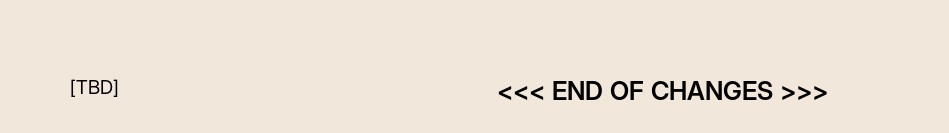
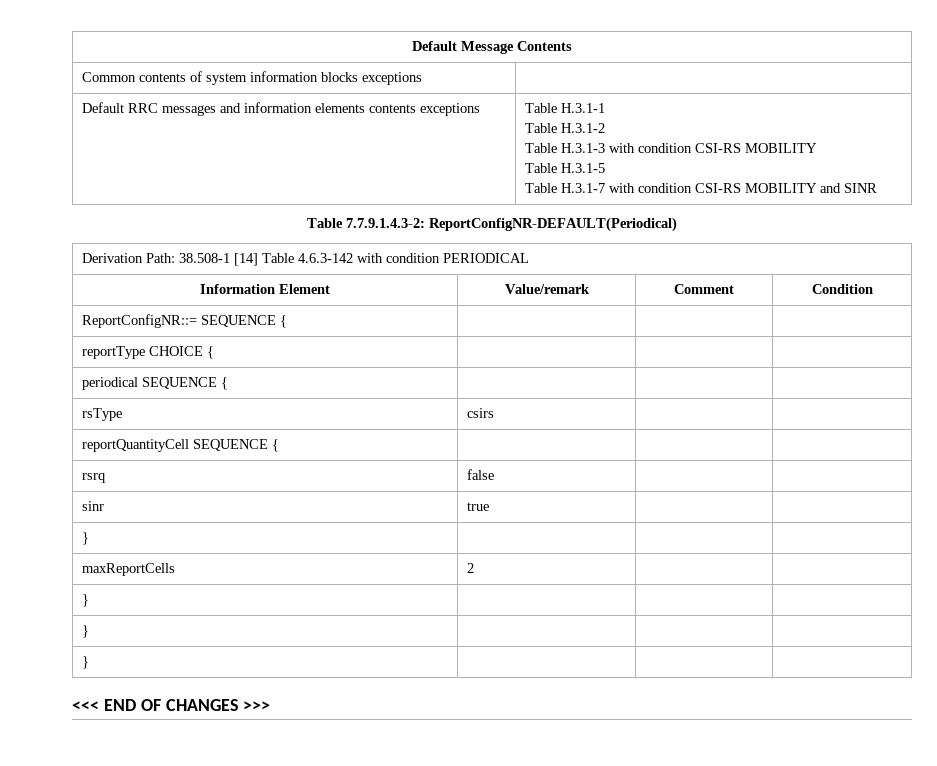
- [TBD]
+ Default Message Contents
+ Common contents of system information blocks exceptions |
+ Default RRC messages and information elements contents exceptions | Table H.3.1-1
+ Table H.3.1-2
+ Table H.3.1-3 with condition CSI-RS MOBILITY
+ Table H.3.1-5
+ Table H.3.1-7 with condition CSI-RS MOBILITY and SINR
+ Table 7.7.9.1.4.3-2: ReportConfigNR-DEFAULT(Periodical)
+ Derivation Path: 38.508-1 [14] Table 4.6.3-142 with condition PERIODICAL
+ Information Element | Value/remark | Comment | Condition
+ ReportConfigNR::= SEQUENCE { | | |
+ reportType CHOICE { | | |
+ periodical SEQUENCE { | | |
+ rsType | csirs | |
+ reportQuantityCell SEQUENCE { | | |
+ rsrq | false | |
+ sinr | true | |
+ } | | |
+ maxReportCells | 2 | |
+ } | | |
+ } | | |
+ } | | |

